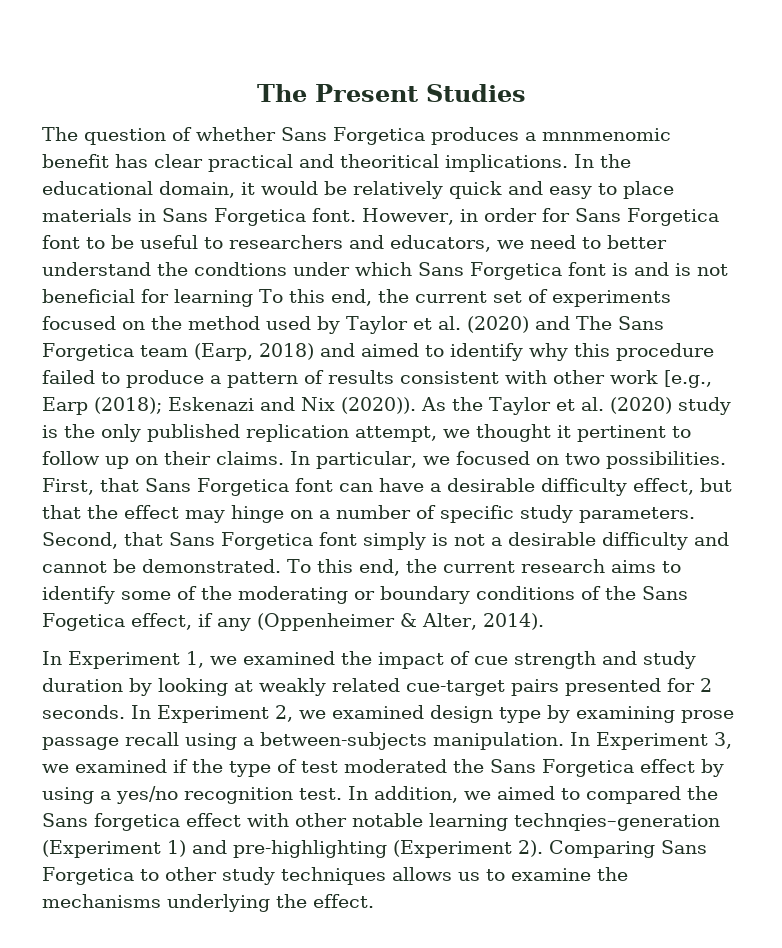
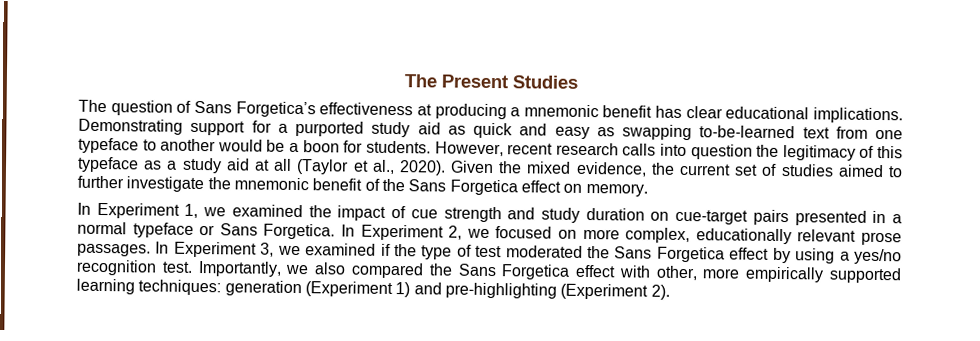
- The question of whether Sans Forgetica produces a mnnmenomic benefit has clear practical and theoritical implications. In the educational domain, it would be relatively quick and easy to place materials in Sans Forgetica font. However, in order for Sans Forgetica font to be useful to researchers and educators, we need to better understand the condtions under which Sans Forgetica font is and is not beneficial for learning To this end, the current set of experiments focused on the method used by Taylor et al. (2020) and The Sans Forgetica team (Earp, 2018) and aimed to identify why this procedure failed to produce a pattern of results consistent with other work [e.g., Earp (2018); Eskenazi and Nix (2020)). As the Taylor et al. (2020) study is the only published replication attempt, we thought it pertinent to follow up on their claims. In particular, we focused on two possibilities. First, that Sans Forgetica font can have a desirable difficulty effect, but that the effect may hinge on a number of specific study parameters. Second, that Sans Forgetica font simply is not a desirable difficulty and cannot be demonstrated. To this end, the current research aims to identify some of the moderating or boundary conditions of the Sans Fogetica effect, if any (Oppenheimer & Alter, 2014).
+ The question of Sans Forgetica’s effectiveness at producing a mnemonic benefit has clear educational implications. Demonstrating support for a purported study aid as quick and easy as swapping to-be-learned text from one typeface to another would be a boon for students. However, recent research calls into question the legitimacy of this typeface as a study aid at all (Taylor et al., 2020). Given the mixed evidence, the current set of studies aimed to further investigate the mnemonic benefit of the Sans Forgetica effect on memory.
- In Experiment 1, we examined the impact of cue strength and study duration by looking at weakly related cue-target pairs presented for 2 seconds. In Experiment 2, we examined design type by examining prose passage recall using a between-subjects manipulation.
+ In Experiment 1, we examined the impact of cue strength and study duration on cue-target pairs presented in a normal typeface or Sans Forgetica. In Experiment 2, we focused on more complex, educationally relevant prose passages.
- In addition, we aimed to compared the Sans forgetica effect with other notable learning technqies–generation (Experiment 1) and pre-highlighting (Experiment 2). Comparing Sans Forgetica to other study techniques allows us to examine the mechanisms underlying the effect.
+ Importantly, we also compared the Sans Forgetica effect with other, more empirically supported learning techniques: generation (Experiment 1) and pre-highlighting (Experiment 2).

